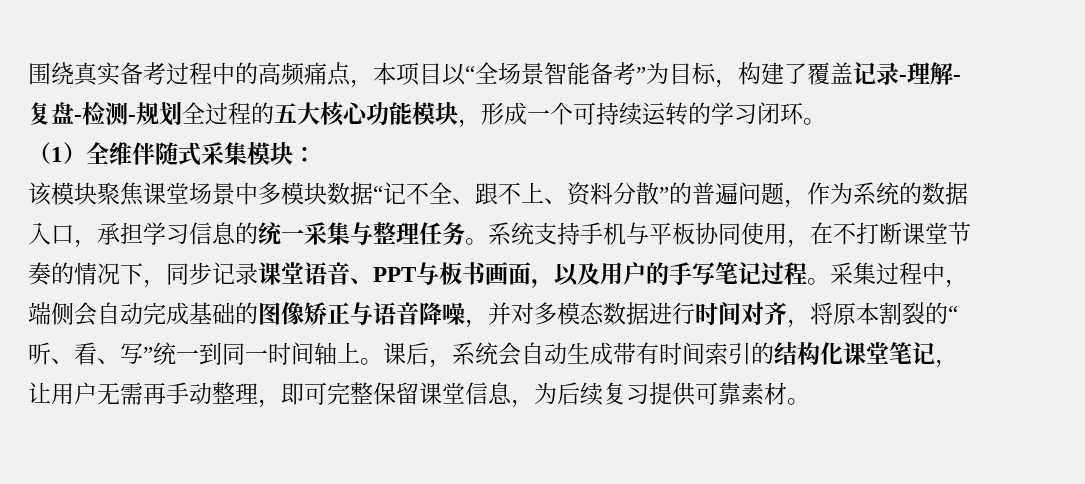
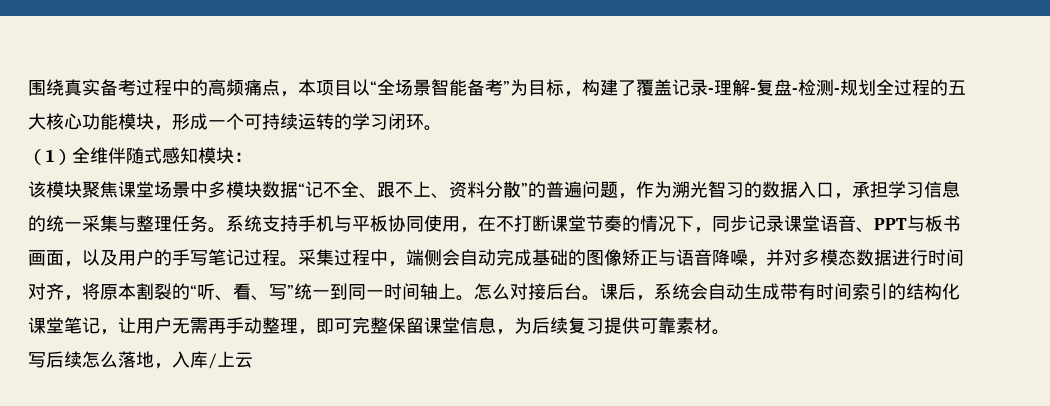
- （1）全维伴随式采集模块：
+ （1）全维伴随式感知模块：
- 该模块聚焦课堂场景中多模块数据“记不全、跟不上、资料分散”的普遍问题，作为系统的数据入口，承担学习信息的统一采集与整理任务。
+ 该模块聚焦课堂场景中多模块数据“记不全、跟不上、资料分散”的普遍问题，作为溯光智习的数据入口，承担学习信息的统一采集与整理任务。
+ 怎么对接后台。
+ 写后续怎么落地，入库/上云

